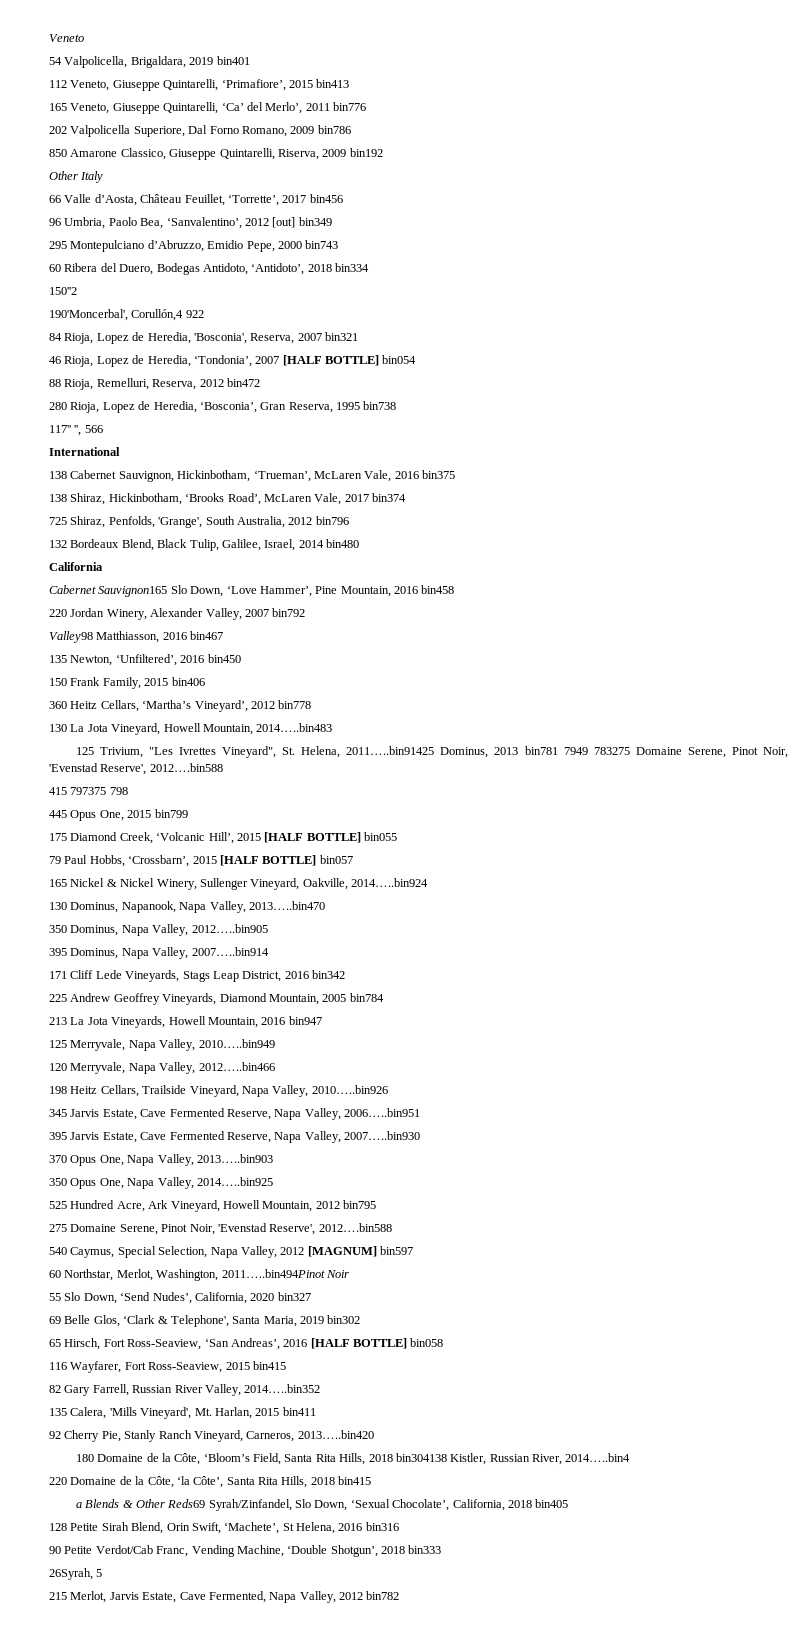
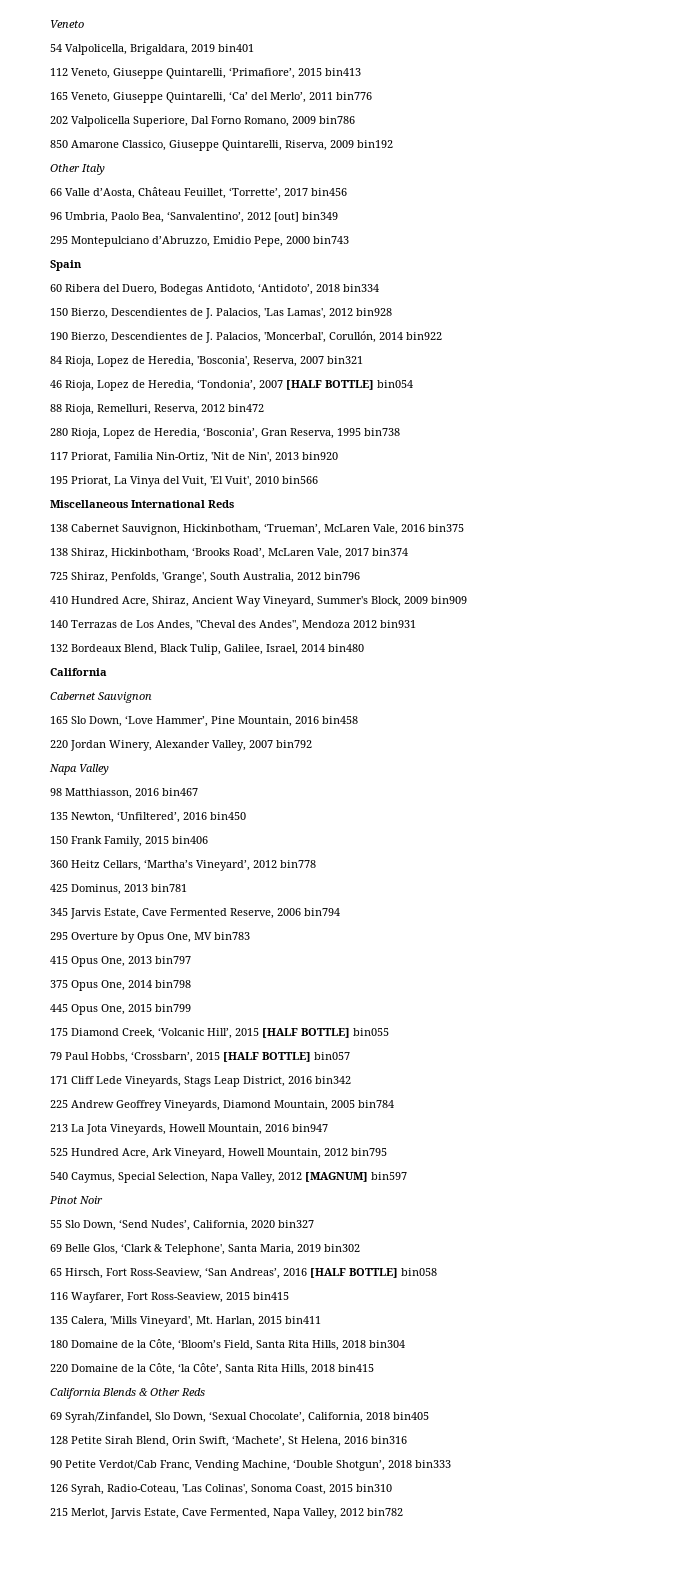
+ Spain
- 150''2
- 190'Moncerbal', Corullón,4 922
+ 150 Bierzo, Descendientes de J. Palacios, 'Las Lamas', 2012 bin928
+ 190 Bierzo, Descendientes de J. Palacios, 'Moncerbal', Corullón, 2014 bin922
- 117'' '', 566
- International
+ 117 Priorat, Familia Nin-Ortiz, 'Nit de Nin', 2013 bin920
+ 195 Priorat, La Vinya del Vuit, 'El Vuit', 2010 bin566
+ Miscellaneous International Reds
+ 410 Hundred Acre, Shiraz, Ancient Way Vineyard, Summer's Block, 2009 bin909
+ 140 Terrazas de Los Andes, "Cheval des Andes", Mendoza 2012 bin931
- Cabernet Sauvignon165 Slo Down, ‘Love Hammer’, Pine Mountain, 2016 bin458
+ Cabernet Sauvignon
+ 165 Slo Down, ‘Love Hammer’, Pine Mountain, 2016 bin458
- Valley98 Matthiasson, 2016 bin467
+ Napa Valley
+ 98 Matthiasson, 2016 bin467
- 130 La Jota Vineyard, Howell Mountain, 2014…..bin483
- 125 Trivium, "Les Ivrettes Vineyard", St. Helena, 2011…..bin91425 Dominus, 2013 bin781 7949 783275 Domaine Serene, Pinot Noir, 'Evenstad Reserve', 2012….bin588
- 415 797375 798
+ 425 Dominus, 2013 bin781
+ 345 Jarvis Estate, Cave Fermented Reserve, 2006 bin794
+ 295 Overture by Opus One, MV bin783
+ 415 Opus One, 2013 bin797
+ 375 Opus One, 2014 bin798
- 165 Nickel & Nickel Winery, Sullenger Vineyard, Oakville, 2014…..bin924
- 130 Dominus, Napanook, Napa Valley, 2013…..bin470
- 350 Dominus, Napa Valley, 2012…..bin905
- 395 Dominus, Napa Valley, 2007…..bin914
- 125 Merryvale, Napa Valley, 2010…..bin949
- 120 Merryvale, Napa Valley, 2012…..bin466
- 198 Heitz Cellars, Trailside Vineyard, Napa Valley, 2010…..bin926
- 345 Jarvis Estate, Cave Fermented Reserve, Napa Valley, 2006…..bin951
- 395 Jarvis Estate, Cave Fermented Reserve, Napa Valley, 2007…..bin930
- 370 Opus One, Napa Valley, 2013…..bin903
- 350 Opus One, Napa Valley, 2014…..bin925
- 275 Domaine Serene, Pinot Noir, 'Evenstad Reserve', 2012….bin588
- 60 Northstar, Merlot, Washington, 2011…..bin494Pinot Noir
+ Pinot Noir
- 82 Gary Farrell, Russian River Valley, 2014…..bin352
- 92 Cherry Pie, Stanly Ranch Vineyard, Carneros, 2013…..bin420
- 180 Domaine de la Côte, ‘Bloom’s Field, Santa Rita Hills, 2018 bin304138 Kistler, Russian River, 2014…..bin4
+ 180 Domaine de la Côte, ‘Bloom’s Field, Santa Rita Hills, 2018 bin304
- a Blends & Other Reds69 Syrah/Zinfandel, Slo Down, ‘Sexual Chocolate’, California, 2018 bin405
+ California Blends & Other Reds
+ 69 Syrah/Zinfandel, Slo Down, ‘Sexual Chocolate’, California, 2018 bin405
- 26Syrah, 5
+ 126 Syrah, Radio-Coteau, 'Las Colinas', Sonoma Coast, 2015 bin310

